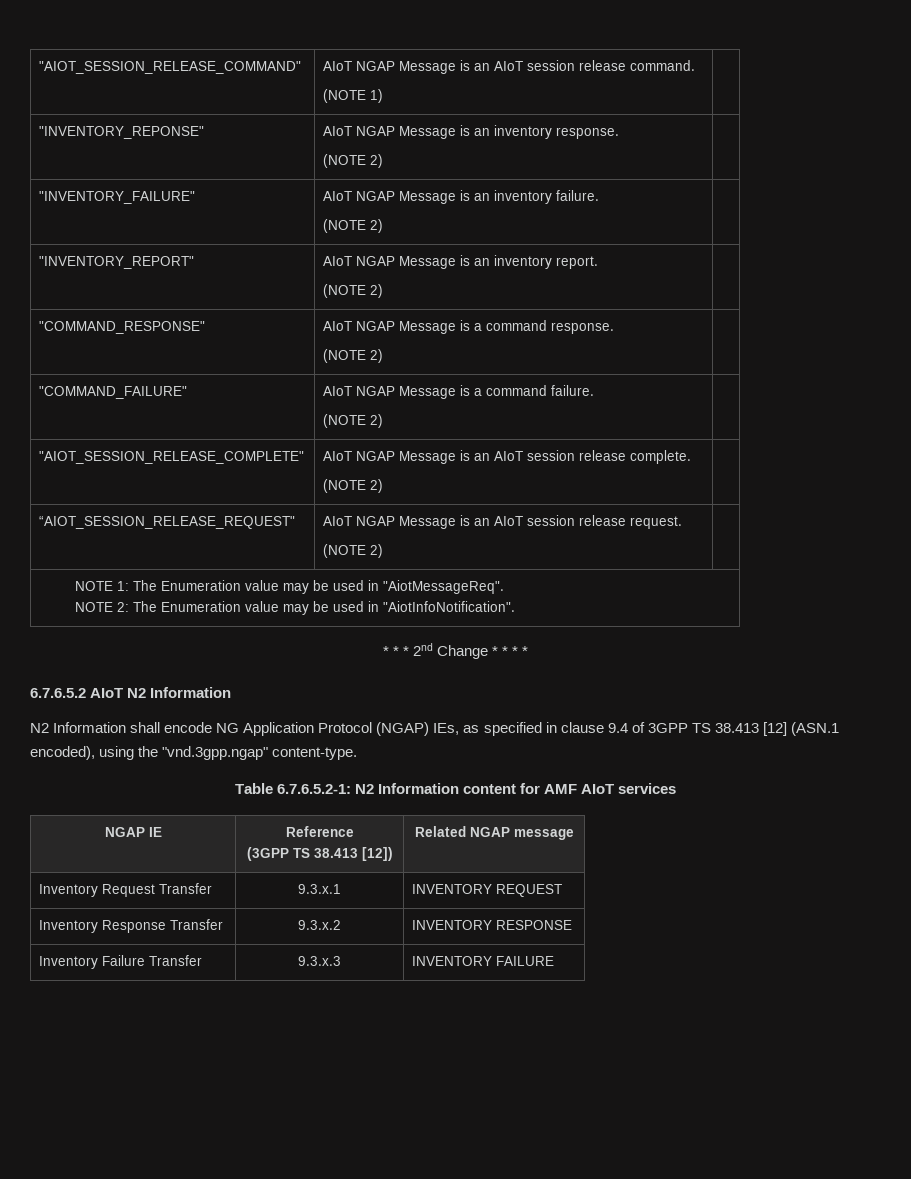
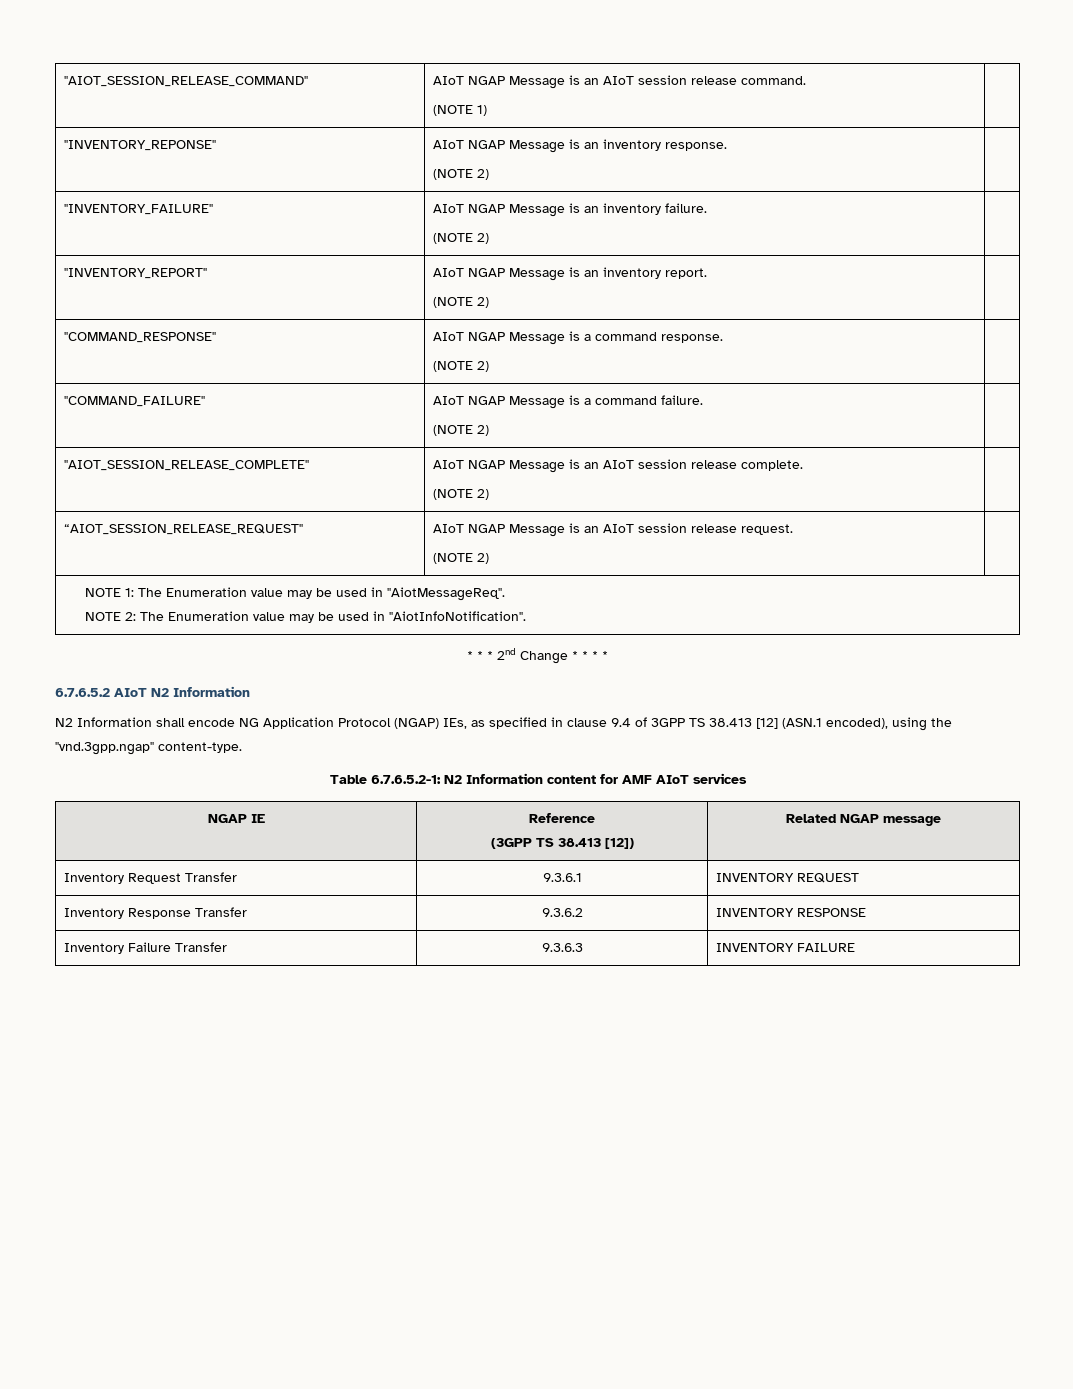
- Inventory Request Transfer | 9.3.x.1 | INVENTORY REQUEST
+ Inventory Request Transfer | 9.3.6.1 | INVENTORY REQUEST
- Inventory Response Transfer | 9.3.x.2 | INVENTORY RESPONSE
+ Inventory Response Transfer | 9.3.6.2 | INVENTORY RESPONSE
- Inventory Failure Transfer | 9.3.x.3 | INVENTORY FAILURE
+ Inventory Failure Transfer | 9.3.6.3 | INVENTORY FAILURE

